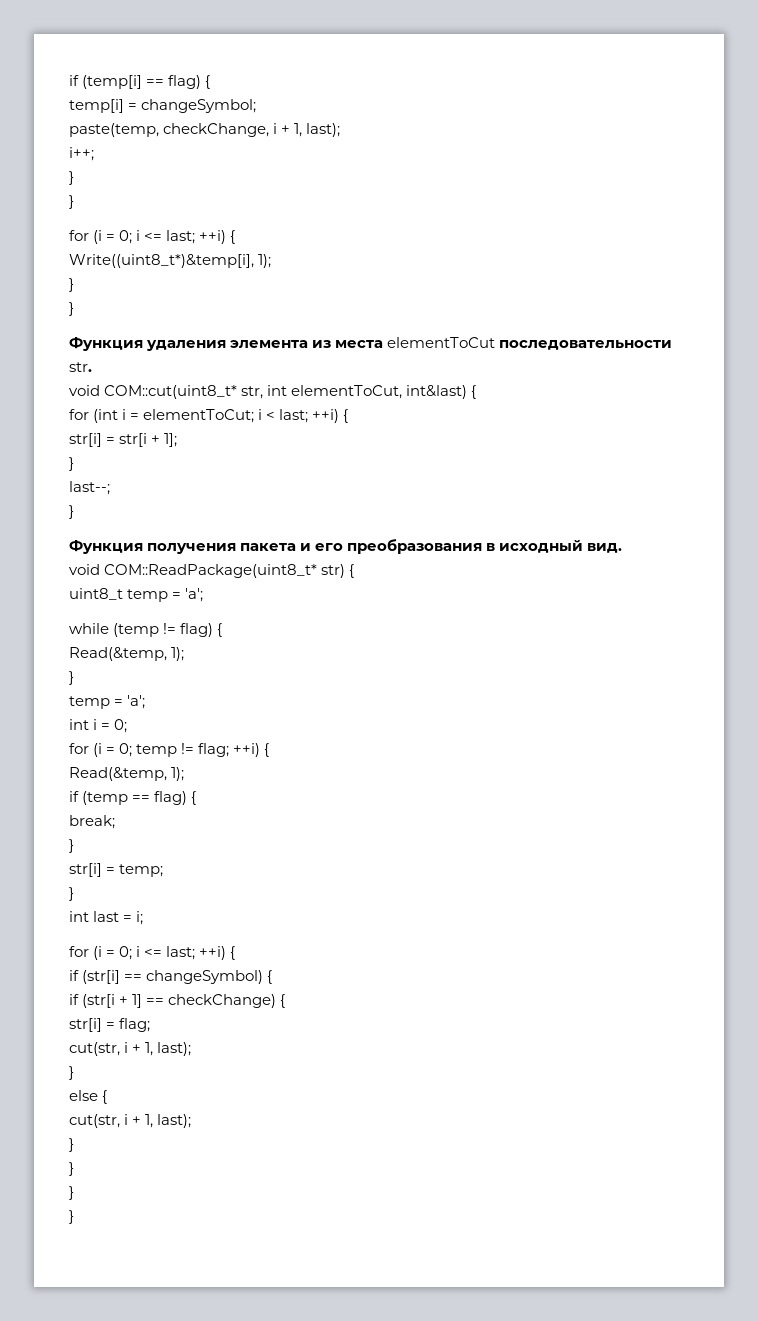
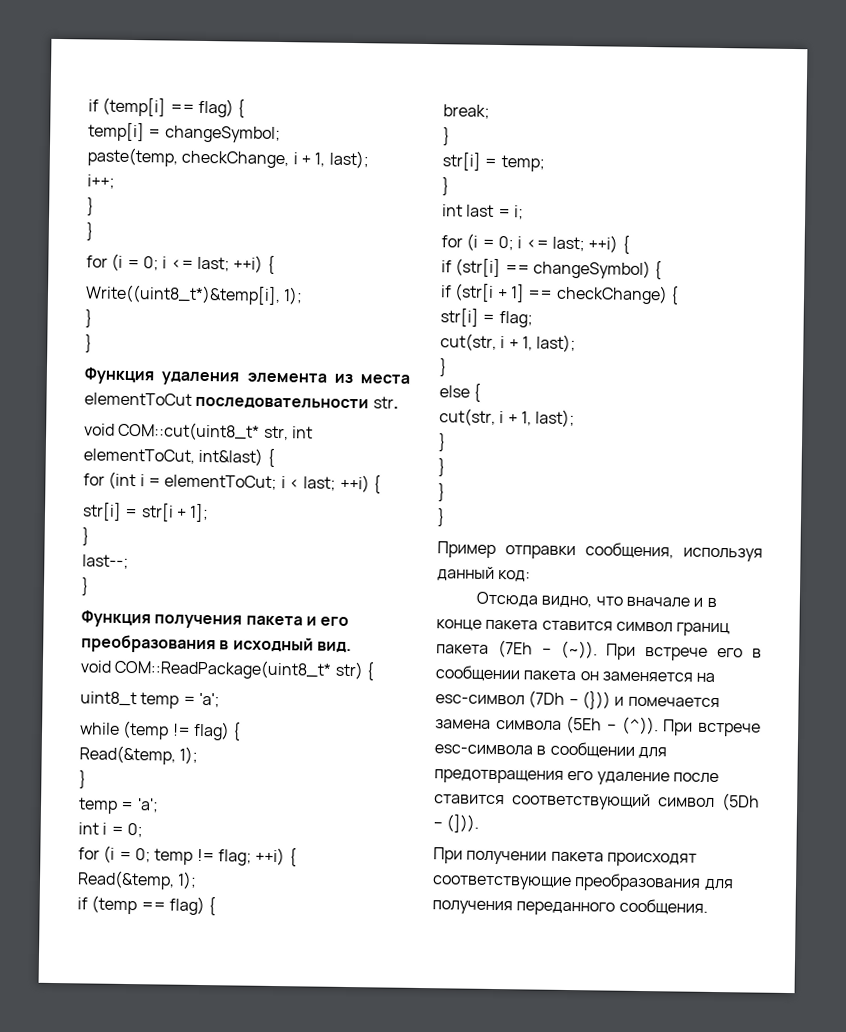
+ Пример отправки сообщения, используя данный код:
+ Отсюда видно, что вначале и в конце пакета ставится символ границ пакета (7Eh – (~)). При встрече его в сообщении пакета он заменяется на esc-символ (7Dh – (})) и помечается замена символа (5Eh – (^)). При встрече esc-символа в сообщении для предотвращения его удаление после ставится соответствующий символ (5Dh – (])).
+ При получении пакета происходят соответствующие преобразования для получения переданного сообщения.

